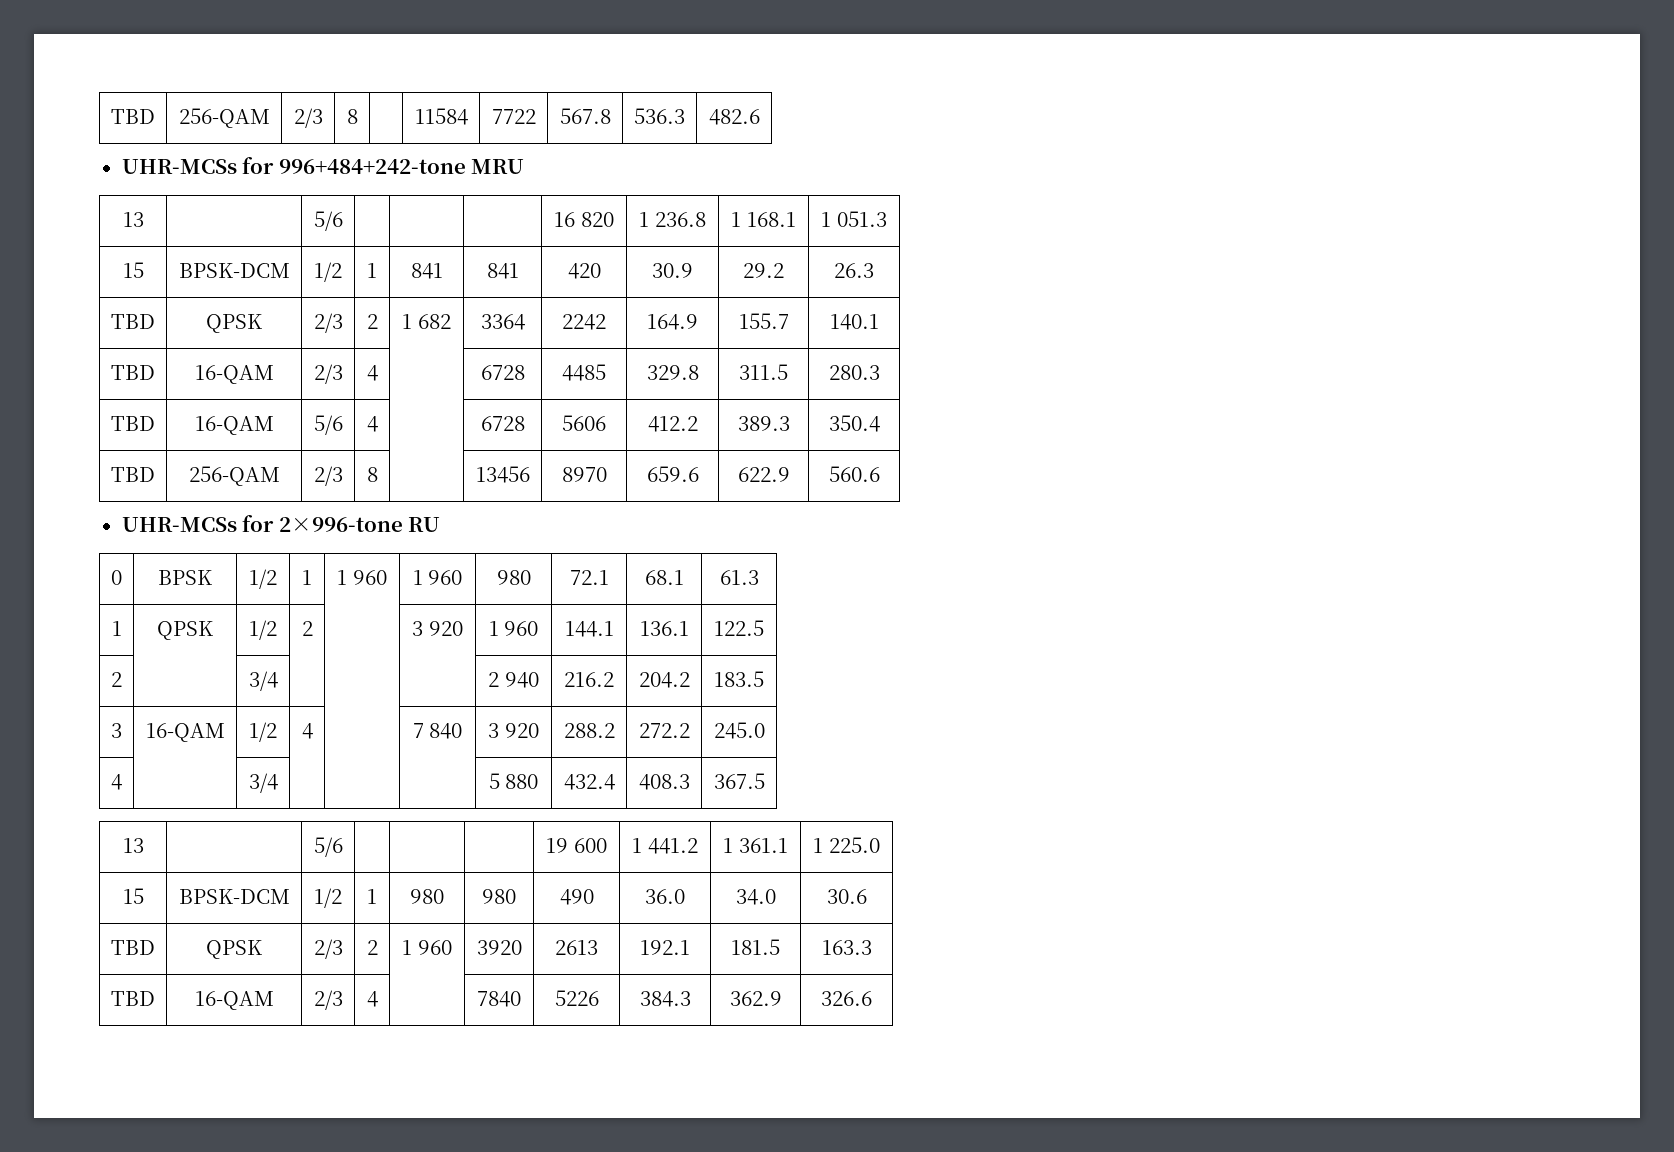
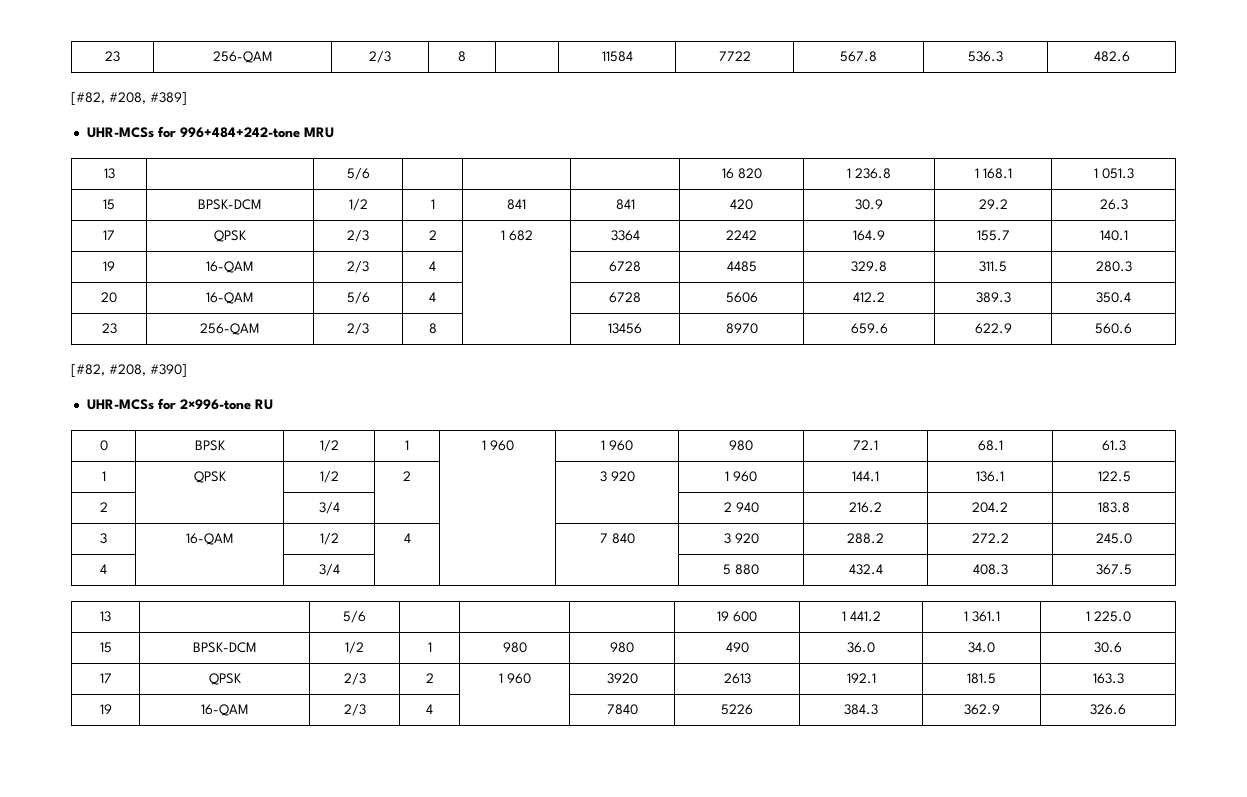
- TBD | 256-QAM | 2/3 | 8 | | 11584 | 7722 | 567.8 | 536.3 | 482.6
+ 23 | 256-QAM | 2/3 | 8 | | 11584 | 7722 | 567.8 | 536.3 | 482.6
+ [#82, #208, #389]
- TBD | QPSK | 2/3 | 2 | 1 682 | 3364 | 2242 | 164.9 | 155.7 | 140.1
+ 17 | QPSK | 2/3 | 2 | 1 682 | 3364 | 2242 | 164.9 | 155.7 | 140.1
- TBD | 16-QAM | 2/3 | 4 | | 6728 | 4485 | 329.8 | 311.5 | 280.3
+ 19 | 16-QAM | 2/3 | 4 | | 6728 | 4485 | 329.8 | 311.5 | 280.3
- TBD | 16-QAM | 5/6 | 4 | | 6728 | 5606 | 412.2 | 389.3 | 350.4
+ 20 | 16-QAM | 5/6 | 4 | | 6728 | 5606 | 412.2 | 389.3 | 350.4
- TBD | 256-QAM | 2/3 | 8 | | 13456 | 8970 | 659.6 | 622.9 | 560.6
+ 23 | 256-QAM | 2/3 | 8 | | 13456 | 8970 | 659.6 | 622.9 | 560.6
+ [#82, #208, #390]
- 2 | | 3/4 | | | | 2 940 | 216.2 | 204.2 | 183.5
+ 2 | | 3/4 | | | | 2 940 | 216.2 | 204.2 | 183.8
- TBD | QPSK | 2/3 | 2 | 1 960 | 3920 | 2613 | 192.1 | 181.5 | 163.3
+ 17 | QPSK | 2/3 | 2 | 1 960 | 3920 | 2613 | 192.1 | 181.5 | 163.3
- TBD | 16-QAM | 2/3 | 4 | | 7840 | 5226 | 384.3 | 362.9 | 326.6
+ 19 | 16-QAM | 2/3 | 4 | | 7840 | 5226 | 384.3 | 362.9 | 326.6

